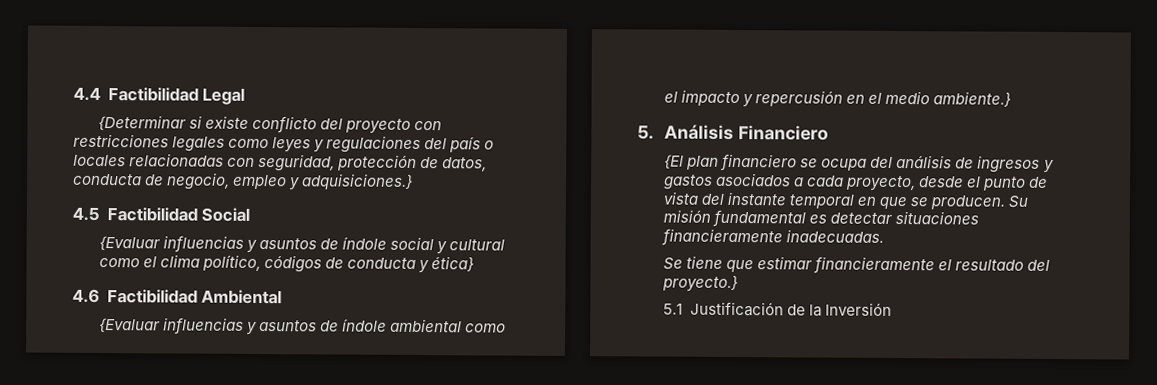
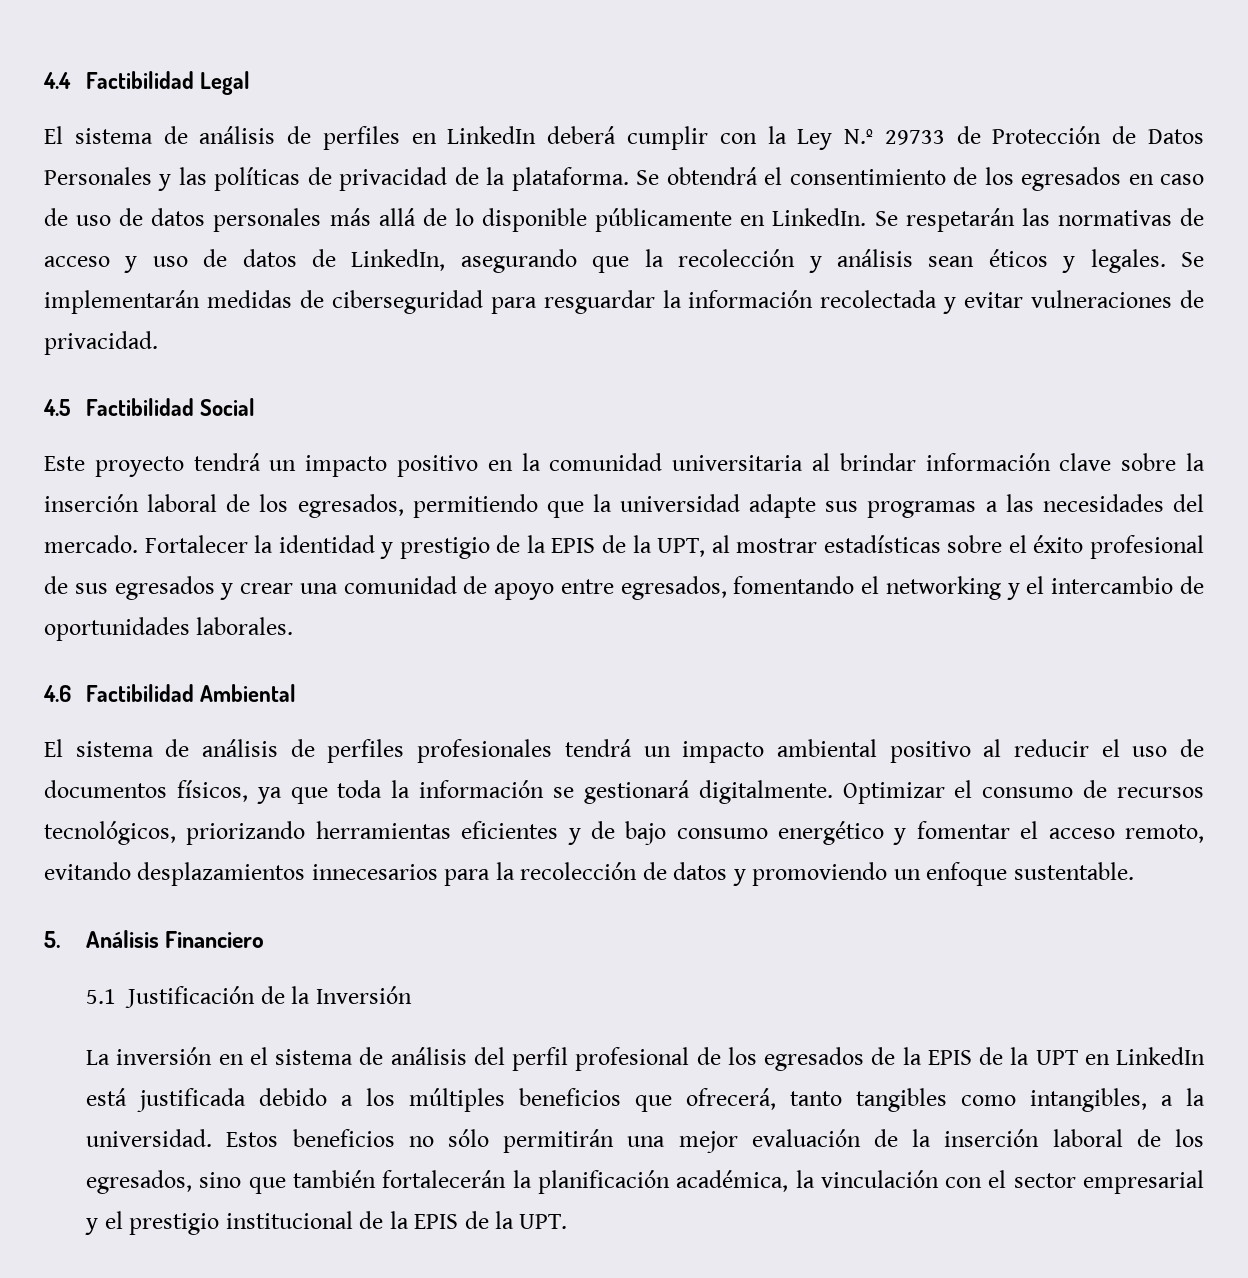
- {Determinar si existe conflicto del proyecto con restricciones legales como leyes y regulaciones del país o locales relacionadas con seguridad, protección de datos, conducta de negocio, empleo y adquisiciones.}
+ El sistema de análisis de perfiles en LinkedIn deberá cumplir con la Ley N.º 29733 de Protección de Datos Personales y las políticas de privacidad de la plataforma. Se obtendrá el consentimiento de los egresados en caso de uso de datos personales más allá de lo disponible públicamente en LinkedIn. Se respetarán las normativas de acceso y uso de datos de LinkedIn, asegurando que la recolección y análisis sean éticos y legales. Se implementarán medidas de ciberseguridad para resguardar la información recolectada y evitar vulneraciones de privacidad.
  4.5 Factibilidad Social
- {Evaluar influencias y asuntos de índole social y cultural como el clima político, códigos de conducta y ética}
+ Este proyecto tendrá un impacto positivo en la comunidad universitaria al brindar información clave sobre la inserción laboral de los egresados, permitiendo que la universidad adapte sus programas a las necesidades del mercado. Fortalecer la identidad y prestigio de la EPIS de la UPT, al mostrar estadísticas sobre el éxito profesional de sus egresados y crear una comunidad de apoyo entre egresados, fomentando el networking y el intercambio de oportunidades laborales.
  4.6 Factibilidad Ambiental
- {Evaluar influencias y asuntos de índole ambiental como el impacto y repercusión en el medio ambiente.}
+ El sistema de análisis de perfiles profesionales tendrá un impacto ambiental positivo al reducir el uso de documentos físicos, ya que toda la información se gestionará digitalmente. Optimizar el consumo de recursos tecnológicos, priorizando herramientas eficientes y de bajo consumo energético y fomentar el acceso remoto, evitando desplazamientos innecesarios para la recolección de datos y promoviendo un enfoque sustentable.
  5. Análisis Financiero
- {El plan financiero se ocupa del análisis de ingresos y gastos asociados a cada proyecto, desde el punto de vista del instante temporal en que se producen. Su misión fundamental es detectar situaciones financieramente inadecuadas.
- Se tiene que estimar financieramente el resultado del proyecto.}
+ La inversión en el sistema de análisis del perfil profesional de los egresados de la EPIS de la UPT en LinkedIn está justificada debido a los múltiples beneficios que ofrecerá, tanto tangibles como intangibles, a la universidad. Estos beneficios no sólo permitirán una mejor evaluación de la inserción laboral de los egresados, sino que también fortalecerán la planificación académica, la vinculación con el sector empresarial y el prestigio institucional de la EPIS de la UPT.

